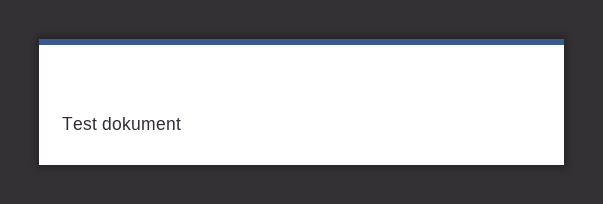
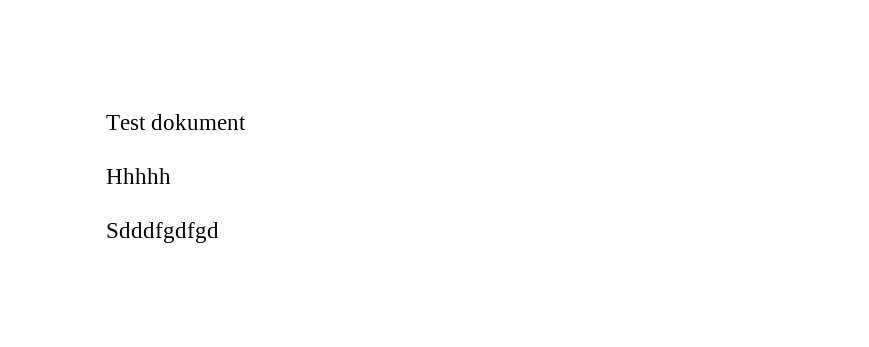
+ Hhhhh
+ Sdddfgdfgd

